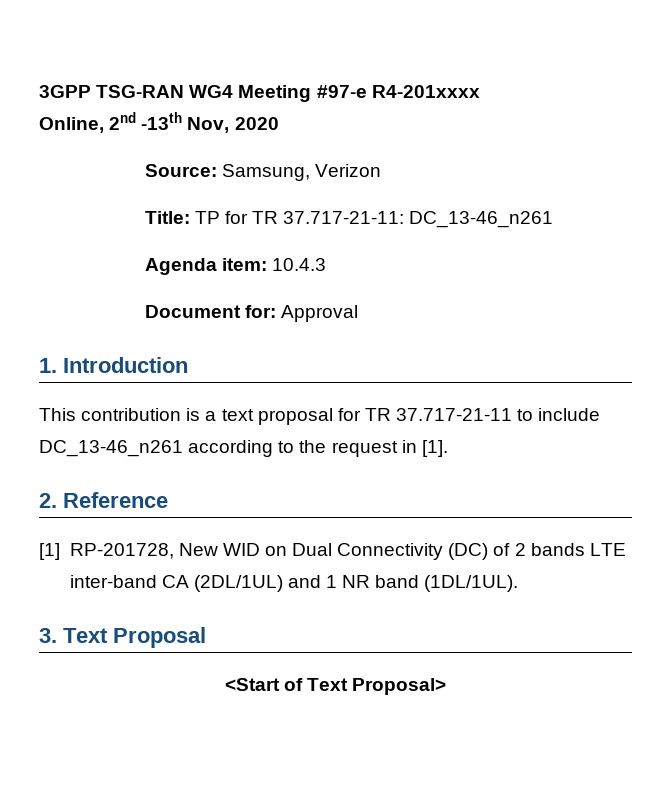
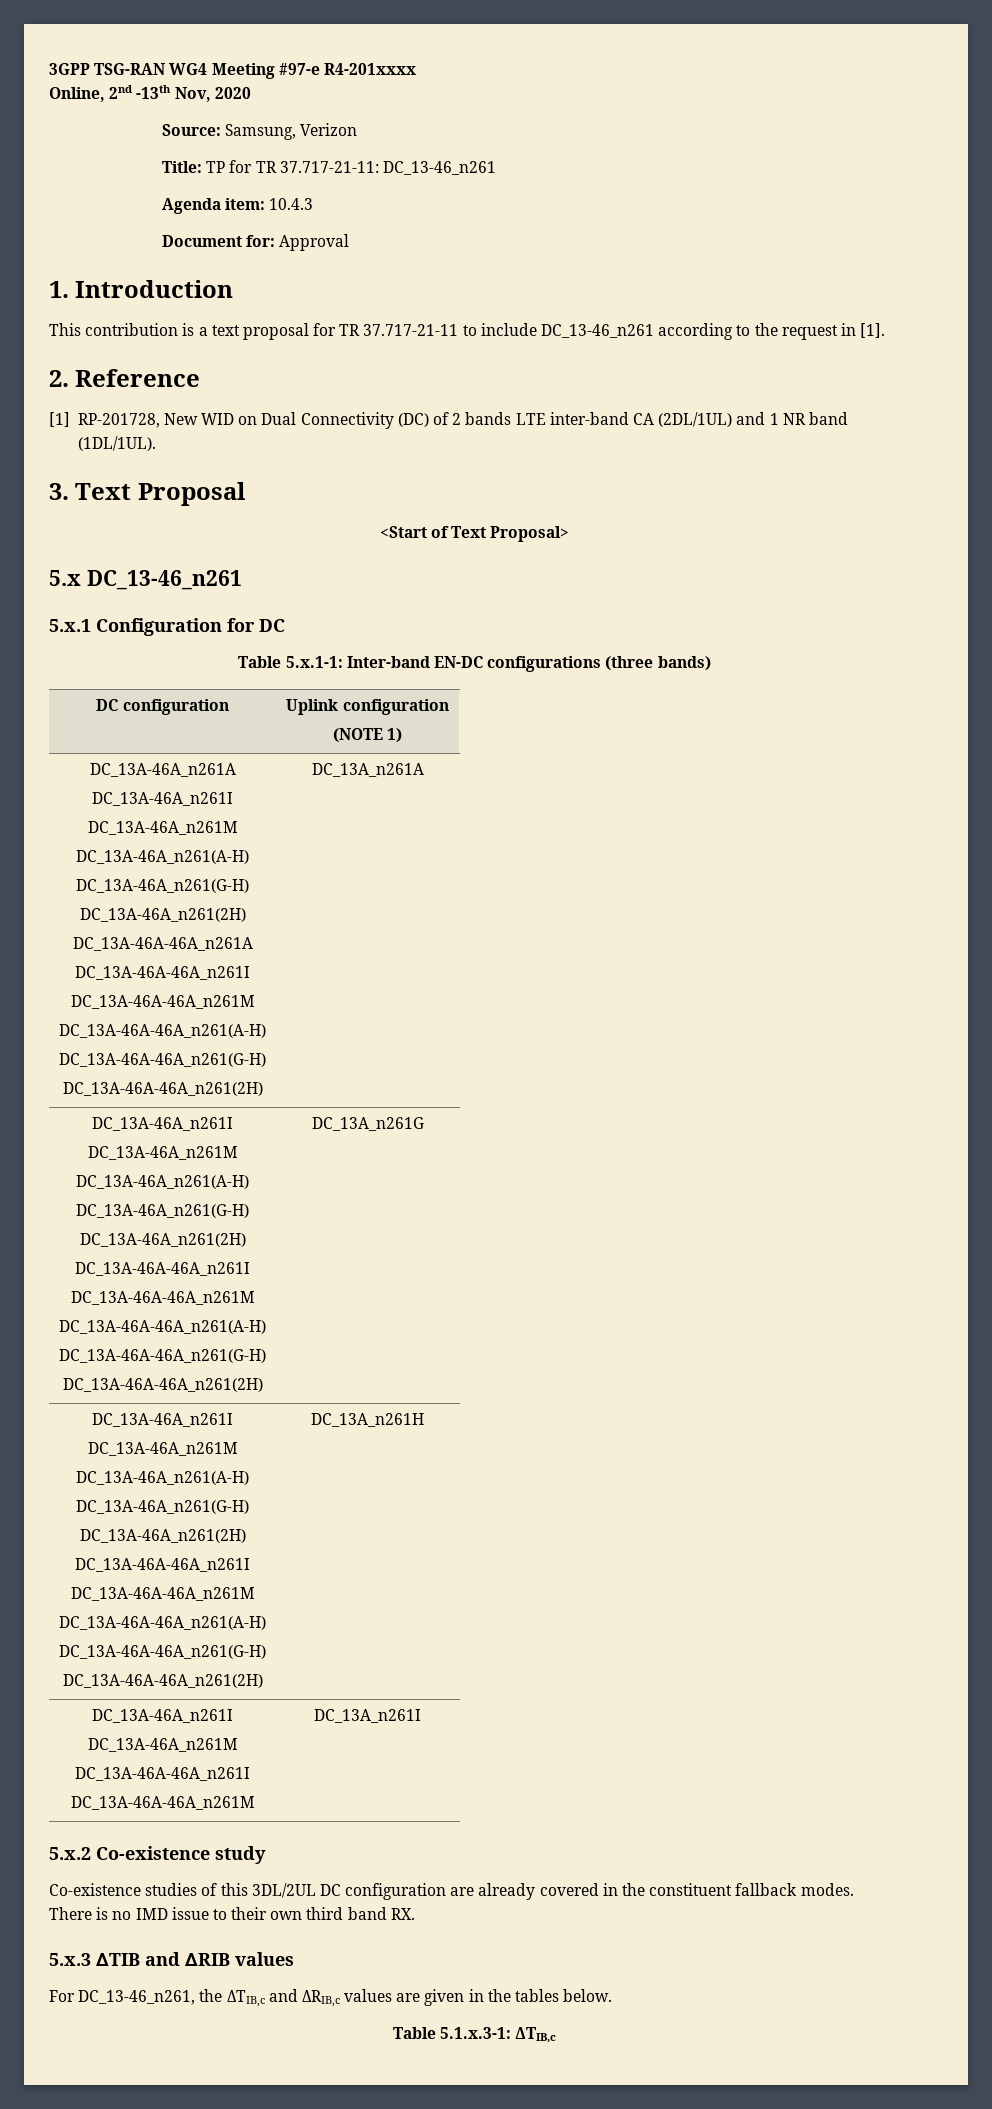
+ 5.x DC_13-46_n261
+ 5.x.1 Configuration for DC
+ Table 5.x.1-1: Inter-band EN-DC configurations (three bands)
+ DC configuration | Uplink configuration
+ (NOTE 1)
+ DC_13A-46A_n261A
+ DC_13A-46A_n261I
+ DC_13A-46A_n261M
+ DC_13A-46A_n261(A-H)
+ DC_13A-46A_n261(G-H)
+ DC_13A-46A_n261(2H)
+ DC_13A-46A-46A_n261A
+ DC_13A-46A-46A_n261I
+ DC_13A-46A-46A_n261M
+ DC_13A-46A-46A_n261(A-H)
+ DC_13A-46A-46A_n261(G-H)
+ DC_13A-46A-46A_n261(2H) | DC_13A_n261A
+ DC_13A-46A_n261I
+ DC_13A-46A_n261M
+ DC_13A-46A_n261(A-H)
+ DC_13A-46A_n261(G-H)
+ DC_13A-46A_n261(2H)
+ DC_13A-46A-46A_n261I
+ DC_13A-46A-46A_n261M
+ DC_13A-46A-46A_n261(A-H)
+ DC_13A-46A-46A_n261(G-H)
+ DC_13A-46A-46A_n261(2H) | DC_13A_n261G
+ DC_13A-46A_n261I
+ DC_13A-46A_n261M
+ DC_13A-46A_n261(A-H)
+ DC_13A-46A_n261(G-H)
+ DC_13A-46A_n261(2H)
+ DC_13A-46A-46A_n261I
+ DC_13A-46A-46A_n261M
+ DC_13A-46A-46A_n261(A-H)
+ DC_13A-46A-46A_n261(G-H)
+ DC_13A-46A-46A_n261(2H) | DC_13A_n261H
+ DC_13A-46A_n261I
+ DC_13A-46A_n261M
+ DC_13A-46A-46A_n261I
+ DC_13A-46A-46A_n261M | DC_13A_n261I
+ 5.x.2 Co-existence study
+ Co-existence studies of this 3DL/2UL DC configuration are already covered in the constituent fallback modes. There is no IMD issue to their own third band RX.
+ 5.x.3 ∆TIB and ∆RIB values
+ For DC_13-46_n261, the ΔTIB,c and ΔRIB,c values are given in the tables below.
+ Table 5.1.x.3-1: ΔTIB,c

